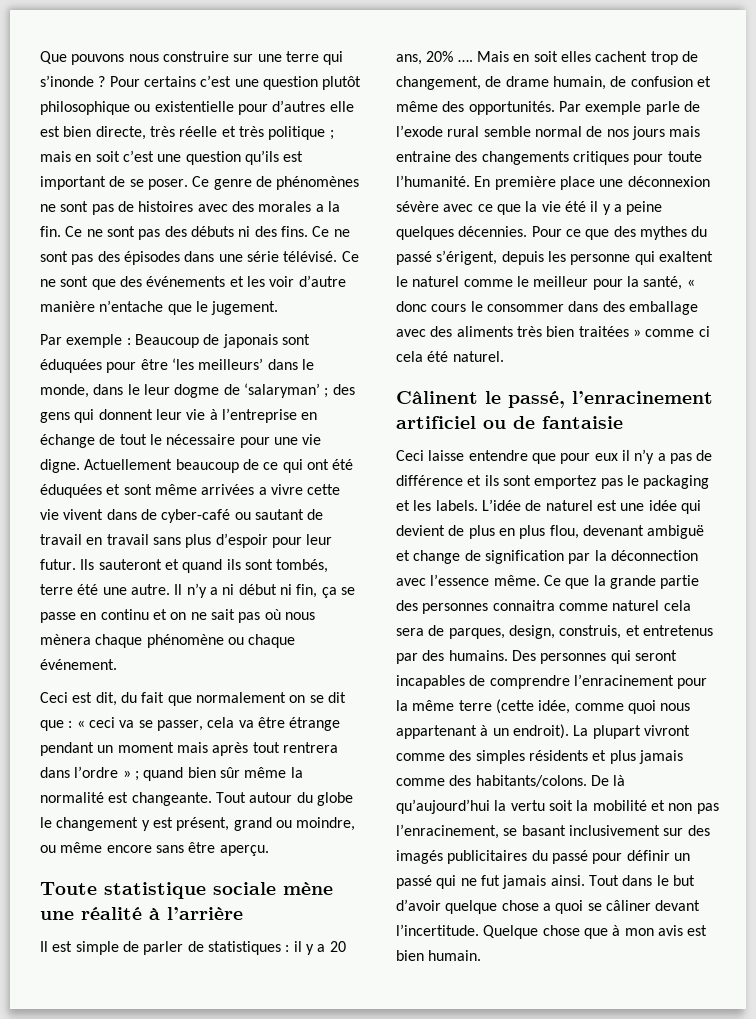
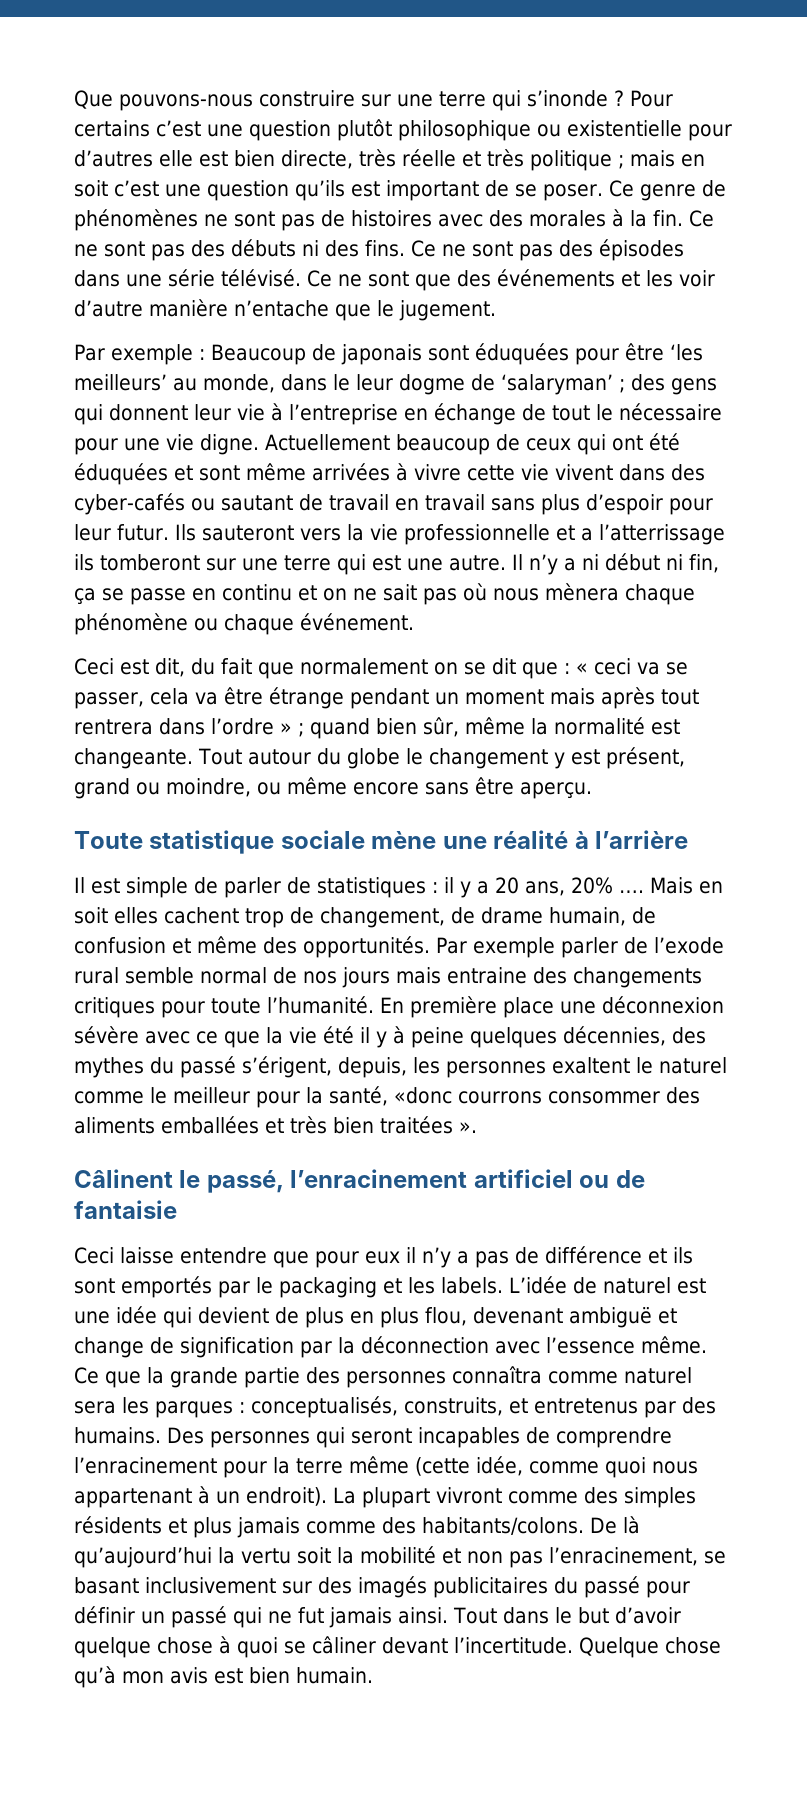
- Que pouvons nous construire sur une terre qui s’inonde ?
+ Que pouvons-nous construire sur une terre qui s’inonde ?
- Ce genre de phénomènes ne sont pas de histoires avec des morales a la fin.
+ Ce genre de phénomènes ne sont pas de histoires avec des morales à la fin.
- Par exemple : Beaucoup de japonais sont éduquées pour être ‘les meilleurs’ dans le monde, dans le leur dogme de ‘salaryman’ ; des gens qui donnent leur vie à l’entreprise en échange de tout le nécessaire pour une vie digne.
+ Par exemple : Beaucoup de japonais sont éduquées pour être ‘les meilleurs’ au monde, dans le leur dogme de ‘salaryman’ ; des gens qui donnent leur vie à l’entreprise en échange de tout le nécessaire pour une vie digne.
- Actuellement beaucoup de ce qui ont été éduquées et sont même arrivées a vivre cette vie vivent dans de cyber-café ou sautant de travail en travail sans plus d’espoir pour leur futur.
+ Actuellement beaucoup de ceux qui ont été éduquées et sont même arrivées à vivre cette vie vivent dans des cyber-cafés ou sautant de travail en travail sans plus d’espoir pour leur futur.
- Ils sauteront et quand ils sont tombés, terre été une autre.
+ Ils sauteront vers la vie professionnelle et a l’atterrissage ils tomberont sur une terre qui est une autre.
- Ceci est dit, du fait que normalement on se dit que : « ceci va se passer, cela va être étrange pendant un moment mais après tout rentrera dans l’ordre » ; quand bien sûr même la normalité est changeante.
+ Ceci est dit, du fait que normalement on se dit que : « ceci va se passer, cela va être étrange pendant un moment mais après tout rentrera dans l’ordre » ; quand bien sûr, même la normalité est changeante.
- Par exemple parle de l’exode rural semble normal de nos jours mais entraine des changements critiques pour toute l’humanité.
+ Par exemple parler de l’exode rural semble normal de nos jours mais entraine des changements critiques pour toute l’humanité.
- En première place une déconnexion sévère avec ce que la vie été il y a peine quelques décennies. Pour ce que des mythes du passé s’érigent, depuis les personne qui exaltent le naturel comme le meilleur pour la santé, « donc cours le consommer dans des emballage avec des aliments très bien traitées » comme ci cela été naturel.
+ En première place une déconnexion sévère avec ce que la vie été il y à peine quelques décennies, des mythes du passé s’érigent, depuis, les personnes exaltent le naturel comme le meilleur pour la santé, «donc courrons consommer des aliments emballées et très bien traitées ».
- Ceci laisse entendre que pour eux il n’y a pas de différence et ils sont emportez pas le packaging et les labels.
+ Ceci laisse entendre que pour eux il n’y a pas de différence et ils sont emportés par le packaging et les labels.
- Ce que la grande partie des personnes connaitra comme naturel cela sera de parques, design, construis, et entretenus par des humains.
+ Ce que la grande partie des personnes connaîtra comme naturel sera les parques : conceptualisés, construits, et entretenus par des humains.
- Des personnes qui seront incapables de comprendre l’enracinement pour la même terre (cette idée, comme quoi nous appartenant à un endroit).
+ Des personnes qui seront incapables de comprendre l’enracinement pour la terre même (cette idée, comme quoi nous appartenant à un endroit).
- Tout dans le but d’avoir quelque chose a quoi se câliner devant l’incertitude.
+ Tout dans le but d’avoir quelque chose à quoi se câliner devant l’incertitude.
- Quelque chose que à mon avis est bien humain.
+ Quelque chose qu’à mon avis est bien humain.

